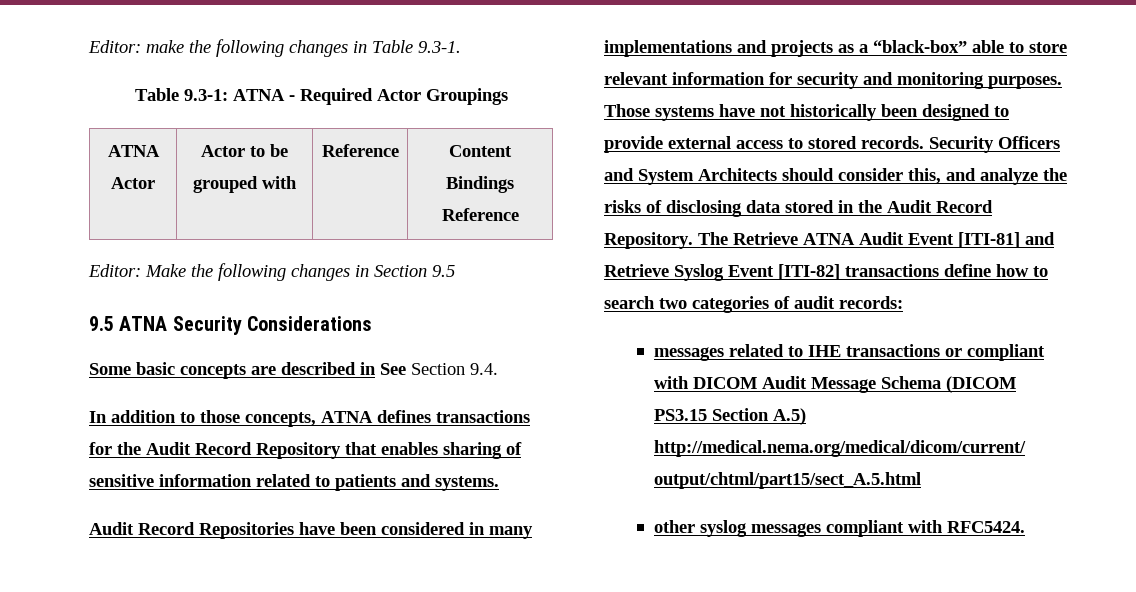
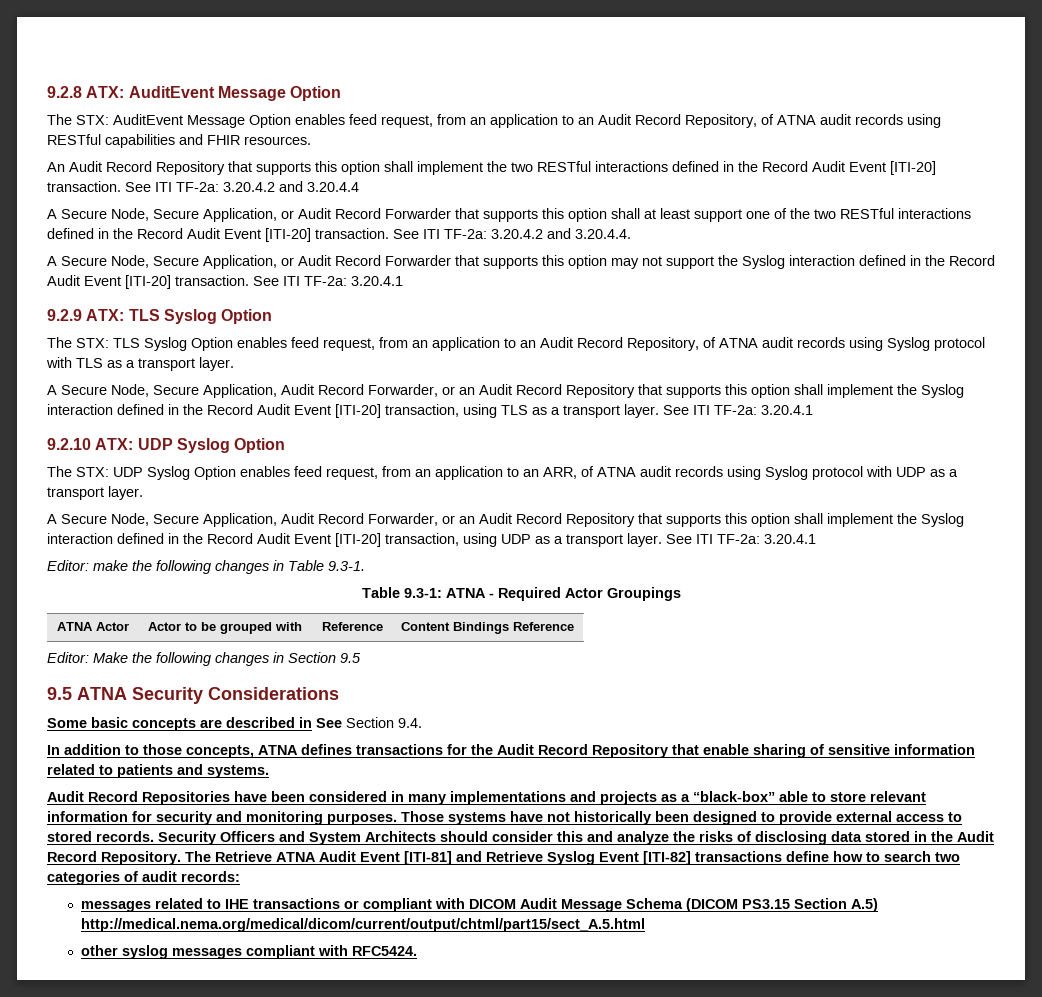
+ 9.2.8 ATX: AuditEvent Message Option
+ The STX: AuditEvent Message Option enables feed request, from an application to an Audit Record Repository, of ATNA audit records using RESTful capabilities and FHIR resources.
+ An Audit Record Repository that supports this option shall implement the two RESTful interactions defined in the Record Audit Event [ITI-20] transaction. See ITI TF-2a: 3.20.4.2 and 3.20.4.4
+ A Secure Node, Secure Application, or Audit Record Forwarder that supports this option shall at least support one of the two RESTful interactions defined in the Record Audit Event [ITI-20] transaction. See ITI TF-2a: 3.20.4.2 and 3.20.4.4.
+ A Secure Node, Secure Application, or Audit Record Forwarder that supports this option may not support the Syslog interaction defined in the Record Audit Event [ITI-20] transaction. See ITI TF-2a: 3.20.4.1
+ 9.2.9 ATX: TLS Syslog Option
+ The STX: TLS Syslog Option enables feed request, from an application to an Audit Record Repository, of ATNA audit records using Syslog protocol with TLS as a transport layer.
+ A Secure Node, Secure Application, Audit Record Forwarder, or an Audit Record Repository that supports this option shall implement the Syslog interaction defined in the Record Audit Event [ITI-20] transaction, using TLS as a transport layer. See ITI TF-2a: 3.20.4.1
+ 9.2.10 ATX: UDP Syslog Option
+ The STX: UDP Syslog Option enables feed request, from an application to an ARR, of ATNA audit records using Syslog protocol with UDP as a transport layer.
+ A Secure Node, Secure Application, Audit Record Forwarder, or an Audit Record Repository that supports this option shall implement the Syslog interaction defined in the Record Audit Event [ITI-20] transaction, using UDP as a transport layer. See ITI TF-2a: 3.20.4.1
- In addition to those concepts, ATNA defines transactions for the Audit Record Repository that enables sharing of sensitive information related to patients and systems.
+ In addition to those concepts, ATNA defines transactions for the Audit Record Repository that enable sharing of sensitive information related to patients and systems.
- Security Officers and System Architects should consider this, and analyze the risks of disclosing data stored in the Audit Record Repository.
+ Security Officers and System Architects should consider this and analyze the risks of disclosing data stored in the Audit Record Repository.

